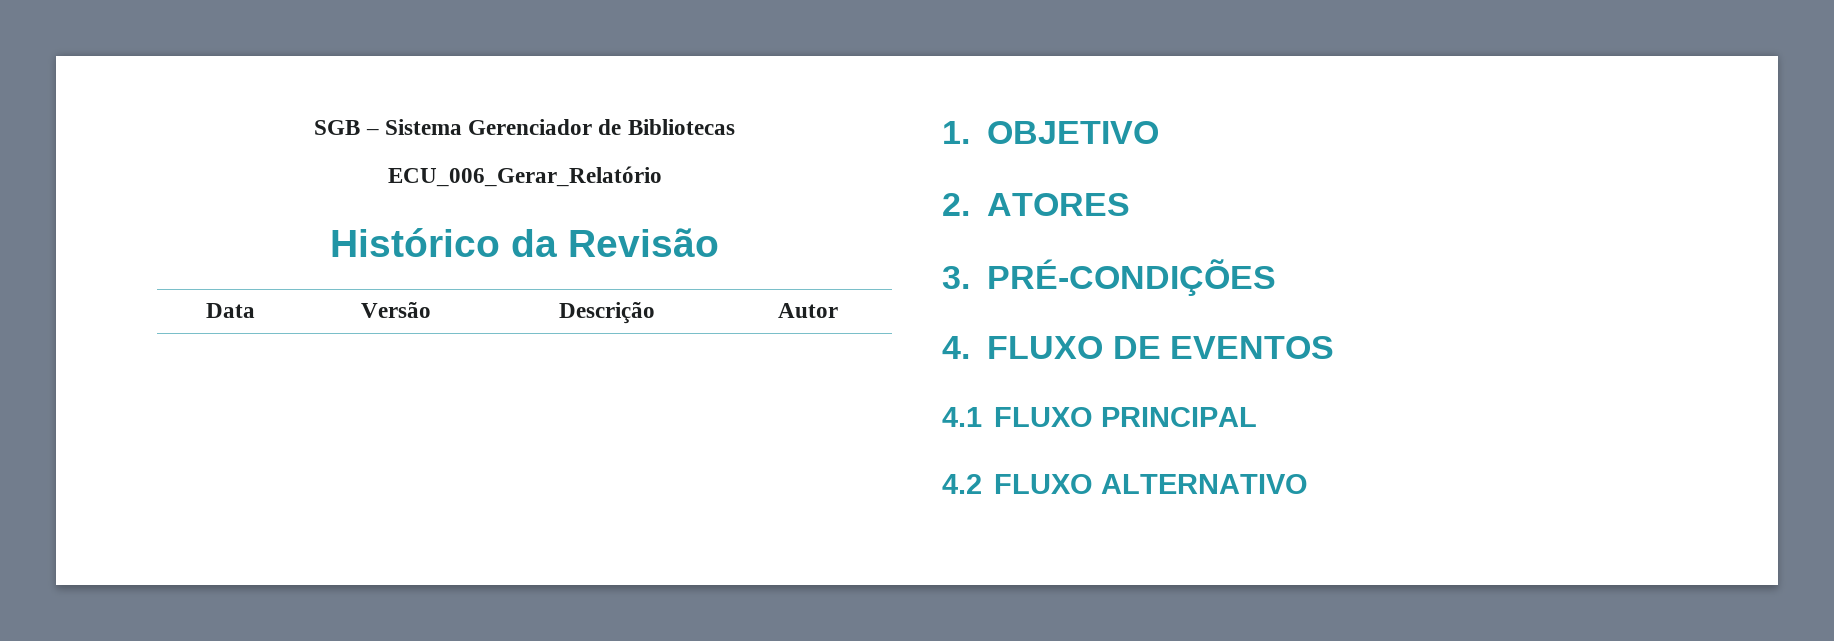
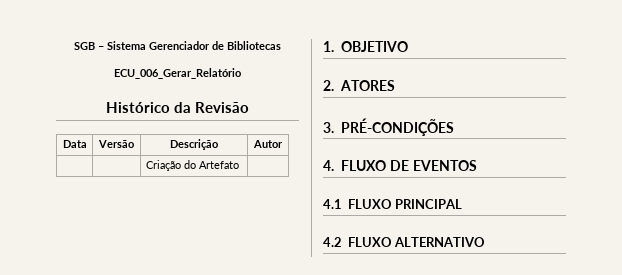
+ | | Criação do Artefato |

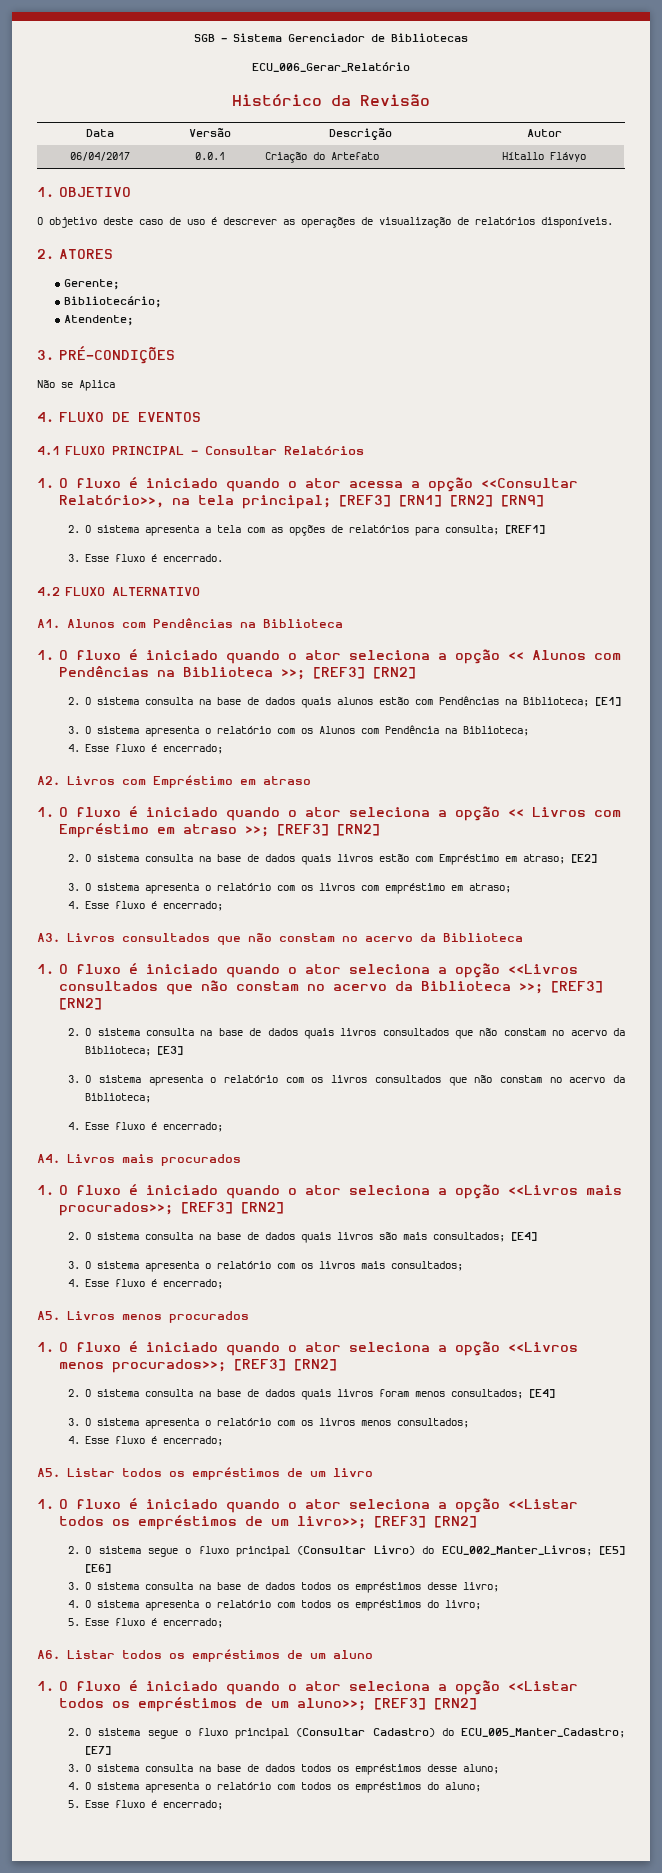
- | | Criação do Artefato |
+ 06/04/2017 | 0.0.1 | Criação do Artefato | Hítallo Flávyo
+ O objetivo deste caso de uso é descrever as operações de visualização de relatórios disponíveis.
+ Gerente;
+ Bibliotecário;
+ Atendente;
+ Não se Aplica
- 4.1 FLUXO PRINCIPAL
+ 4.1 FLUXO PRINCIPAL – Consultar Relatórios
+ 1. O fluxo é iniciado quando o ator acessa a opção <<Consultar Relatório>>, na tela principal; [REF3] [RN1] [RN2] [RN9]
+ 2. O sistema apresenta a tela com as opções de relatórios para consulta; [REF1]
+ 3. Esse fluxo é encerrado.
  4.2 FLUXO ALTERNATIVO
+ A1. Alunos com Pendências na Biblioteca
+ 1. O fluxo é iniciado quando o ator seleciona a opção << Alunos com Pendências na Biblioteca >>; [REF3] [RN2]
+ 2. O sistema consulta na base de dados quais alunos estão com Pendências na Biblioteca; [E1]
+ 3. O sistema apresenta o relatório com os Alunos com Pendência na Biblioteca;
+ 4. Esse fluxo é encerrado;
+ A2. Livros com Empréstimo em atraso
+ 1. O fluxo é iniciado quando o ator seleciona a opção << Livros com Empréstimo em atraso >>; [REF3] [RN2]
+ 2. O sistema consulta na base de dados quais livros estão com Empréstimo em atraso; [E2]
+ 3. O sistema apresenta o relatório com os livros com empréstimo em atraso;
+ 4. Esse fluxo é encerrado;
+ A3. Livros consultados que não constam no acervo da Biblioteca
+ 1. O fluxo é iniciado quando o ator seleciona a opção <<Livros consultados que não constam no acervo da Biblioteca >>; [REF3] [RN2]
+ 2. O sistema consulta na base de dados quais livros consultados que não constam no acervo da Biblioteca; [E3]
+ 3. O sistema apresenta o relatório com os livros consultados que não constam no acervo da Biblioteca;
+ 4. Esse fluxo é encerrado;
+ A4. Livros mais procurados
+ 1. O fluxo é iniciado quando o ator seleciona a opção <<Livros mais procurados>>; [REF3] [RN2]
+ 2. O sistema consulta na base de dados quais livros são mais consultados; [E4]
+ 3. O sistema apresenta o relatório com os livros mais consultados;
+ 4. Esse fluxo é encerrado;
+ A5. Livros menos procurados
+ 1. O fluxo é iniciado quando o ator seleciona a opção <<Livros menos procurados>>; [REF3] [RN2]
+ 2. O sistema consulta na base de dados quais livros foram menos consultados; [E4]
+ 3. O sistema apresenta o relatório com os livros menos consultados;
+ 4. Esse fluxo é encerrado;
+ A5. Listar todos os empréstimos de um livro
+ 1. O fluxo é iniciado quando o ator seleciona a opção <<Listar todos os empréstimos de um livro>>; [REF3] [RN2]
+ 2. O sistema segue o fluxo principal (Consultar Livro) do ECU_002_Manter_Livros; [E5] [E6]
+ 3. O sistema consulta na base de dados todos os empréstimos desse livro;
+ 4. O sistema apresenta o relatório com todos os empréstimos do livro;
+ 5. Esse fluxo é encerrado;
+ A6. Listar todos os empréstimos de um aluno
+ 1. O fluxo é iniciado quando o ator seleciona a opção <<Listar todos os empréstimos de um aluno>>; [REF3] [RN2]
+ 2. O sistema segue o fluxo principal (Consultar Cadastro) do ECU_005_Manter_Cadastro; [E7]
+ 3. O sistema consulta na base de dados todos os empréstimos desse aluno;
+ 4. O sistema apresenta o relatório com todos os empréstimos do aluno;
+ 5. Esse fluxo é encerrado;

